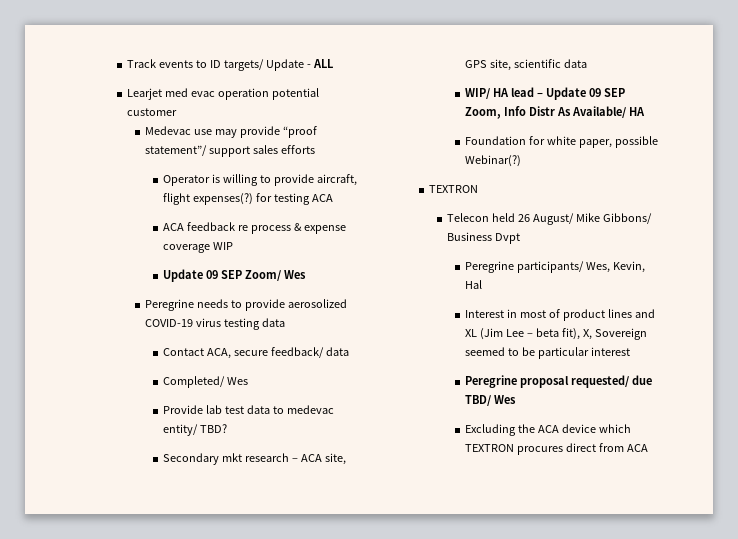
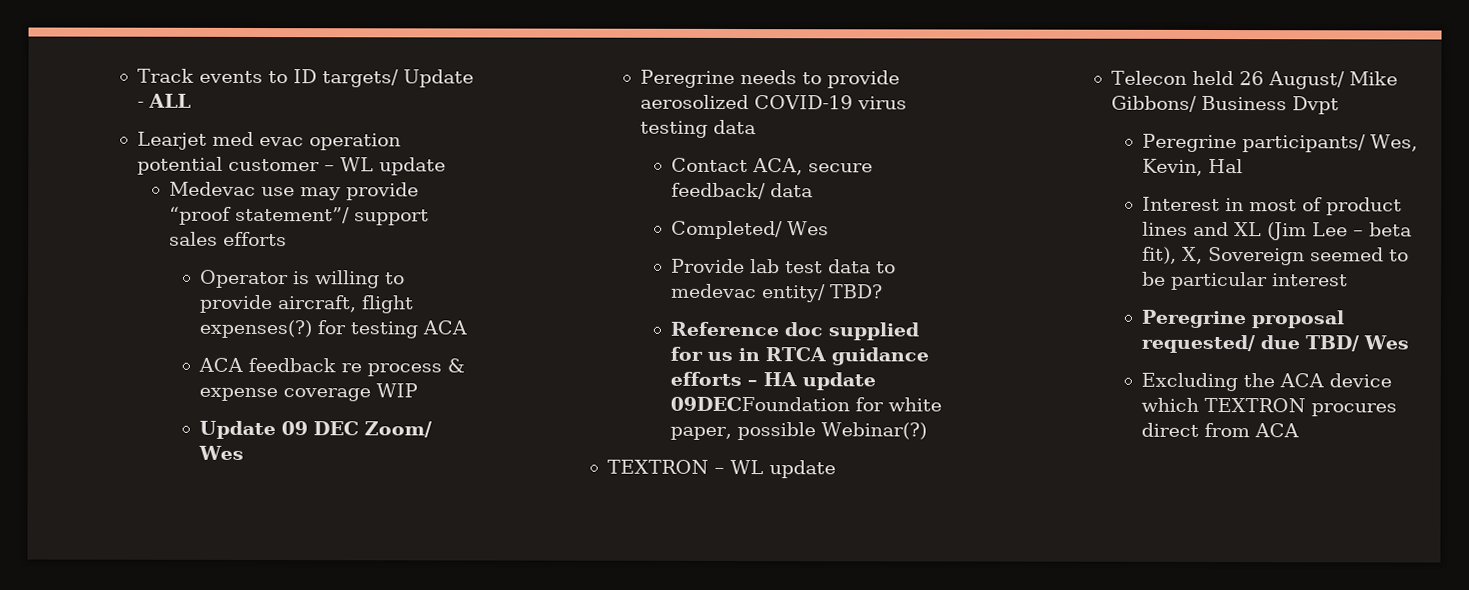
- Learjet med evac operation potential customer
+ Learjet med evac operation potential customer – WL update
- Update 09 SEP Zoom/ Wes
+ Update 09 DEC Zoom/ Wes
- Secondary mkt research – ACA site, GPS site, scientific data
- WIP/ HA lead – Update 09 SEP Zoom, Info Distr As Available/ HA
- Foundation for white paper, possible Webinar(?)
- TEXTRON
+ Reference doc supplied for us in RTCA guidance efforts – HA update 09DECFoundation for white paper, possible Webinar(?)
+ TEXTRON – WL update

